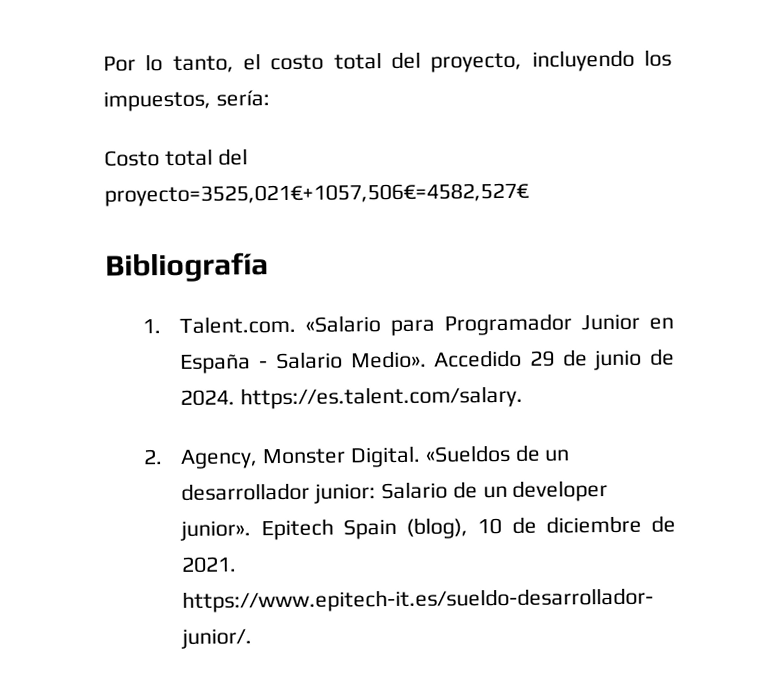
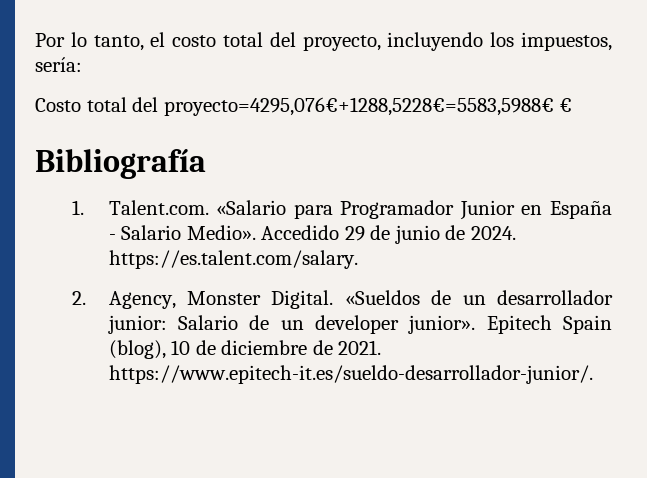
- Costo total del proyecto=3525,021€+1057,506€=4582,527€
+ Costo total del proyecto=4295,076€+1288,5228€=5583,5988€ €

